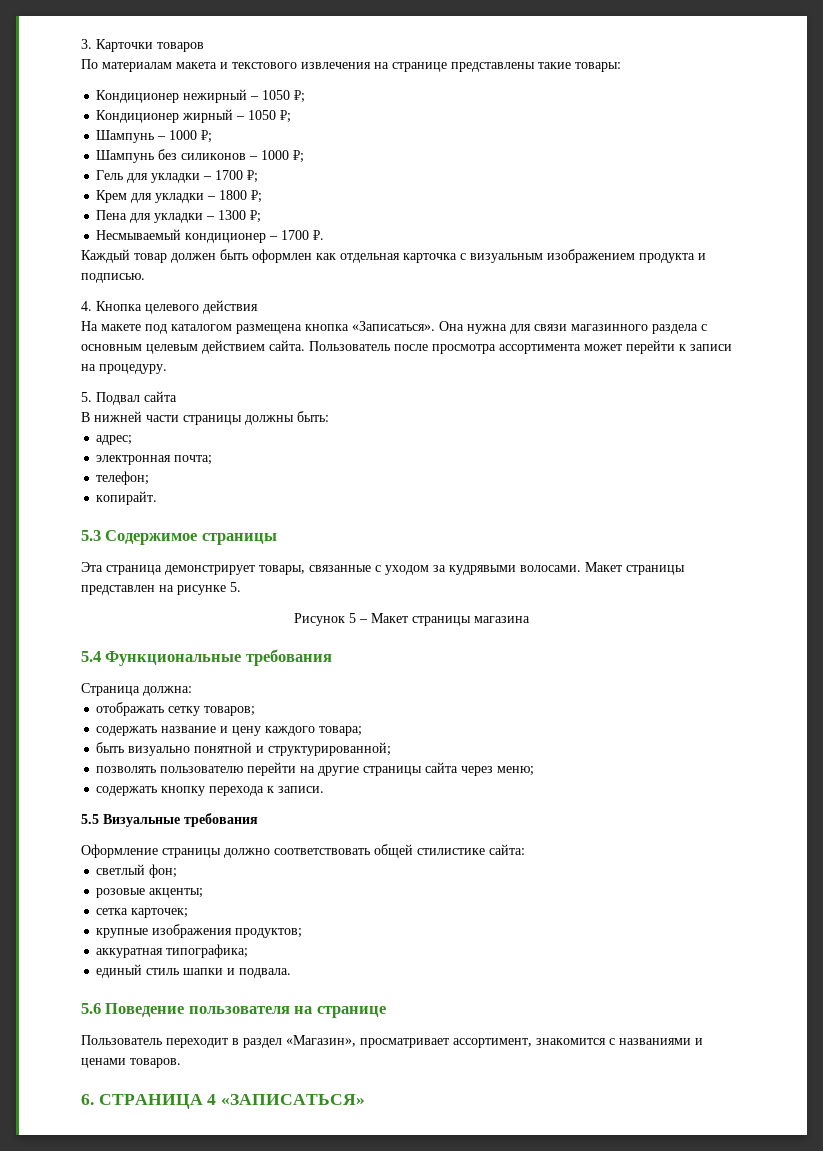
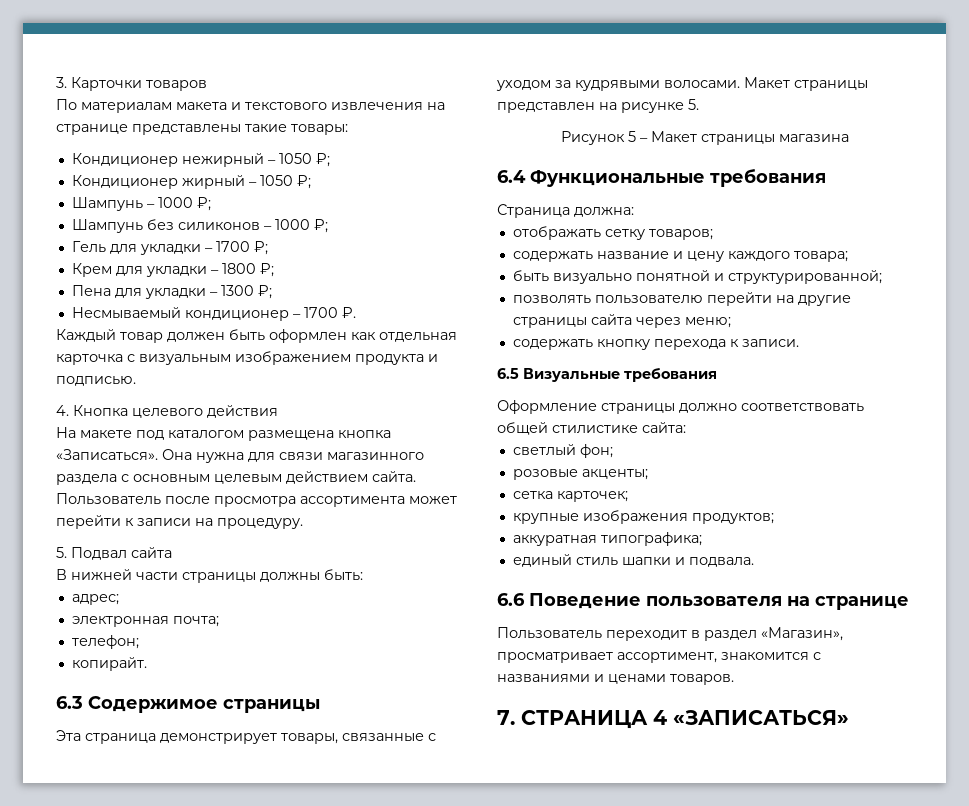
- 5.3 Содержимое страницы
+ 6.3 Содержимое страницы
- 5.4 Функциональные требования
+ 6.4 Функциональные требования
- 5.5 Визуальные требования
+ 6.5 Визуальные требования
- 5.6 Поведение пользователя на странице
+ 6.6 Поведение пользователя на странице
- 6. СТРАНИЦА 4 «ЗАПИСАТЬСЯ»
+ 7. СТРАНИЦА 4 «ЗАПИСАТЬСЯ»

